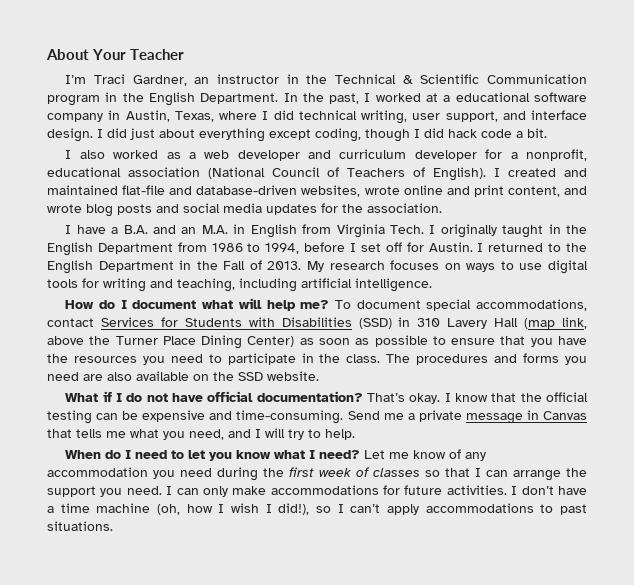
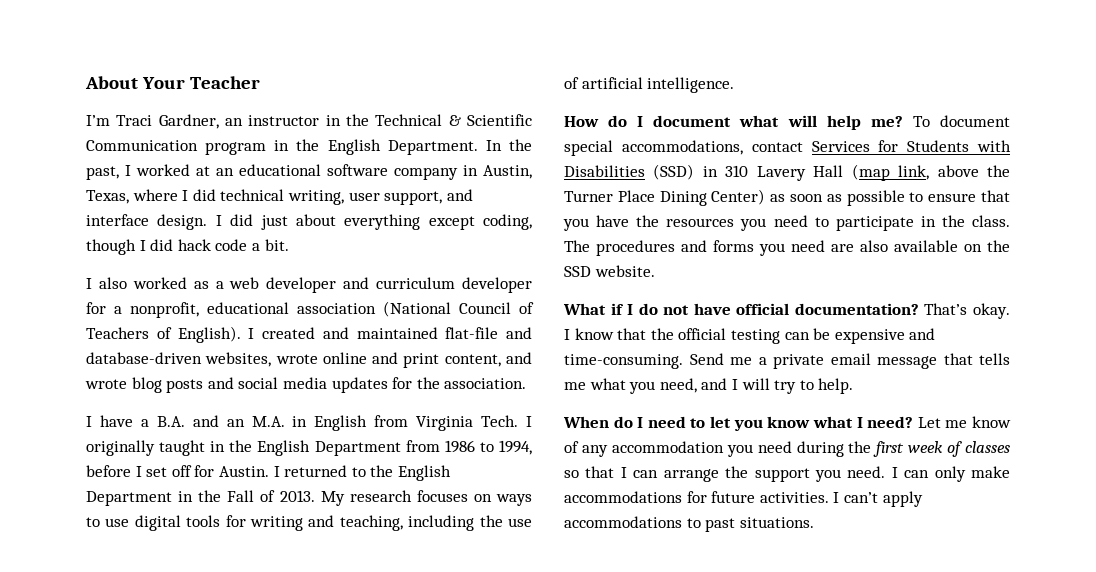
- In the past, I worked at a educational software company in Austin, Texas, where I did technical writing, user support, and interface design.
+ In the past, I worked at an educational software company in Austin, Texas, where I did technical writing, user support, and interface design.
- My research focuses on ways to use digital tools for writing and teaching, including artificial intelligence.
+ My research focuses on ways to use digital tools for writing and teaching, including the use of artificial intelligence.
- Send me a private message in Canvas that tells me what you need, and I will try to help.
+ Send me a private email message that tells me what you need, and I will try to help.
- I don’t have a time machine (oh, how I wish I did!), so I can’t apply accommodations to past situations.
+ I can’t apply accommodations to past situations.

